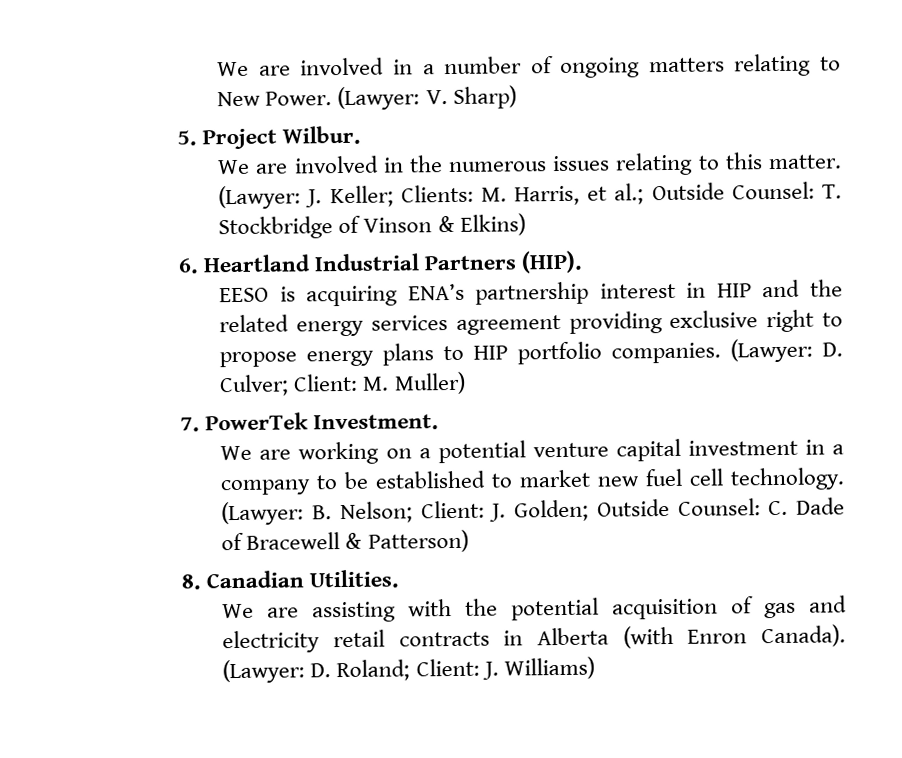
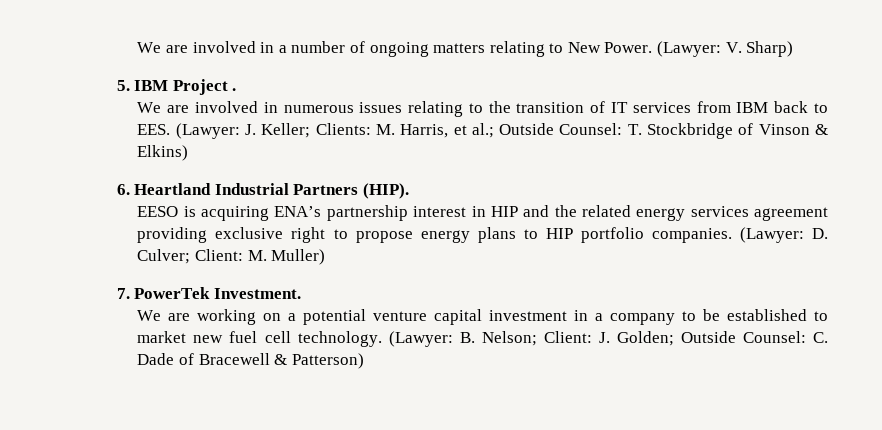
- 5. Project Wilbur.
- We are involved in the numerous issues relating to this matter. (Lawyer: J. Keller; Clients: M. Harris, et al.; Outside Counsel: T. Stockbridge of Vinson & Elkins)
+ 5. IBM Project .
+ We are involved in numerous issues relating to the transition of IT services from IBM back to EES. (Lawyer: J. Keller; Clients: M. Harris, et al.; Outside Counsel: T. Stockbridge of Vinson & Elkins)
- 8. Canadian Utilities.
- We are assisting with the potential acquisition of gas and electricity retail contracts in Alberta (with Enron Canada). (Lawyer: D. Roland; Client: J. Williams)

